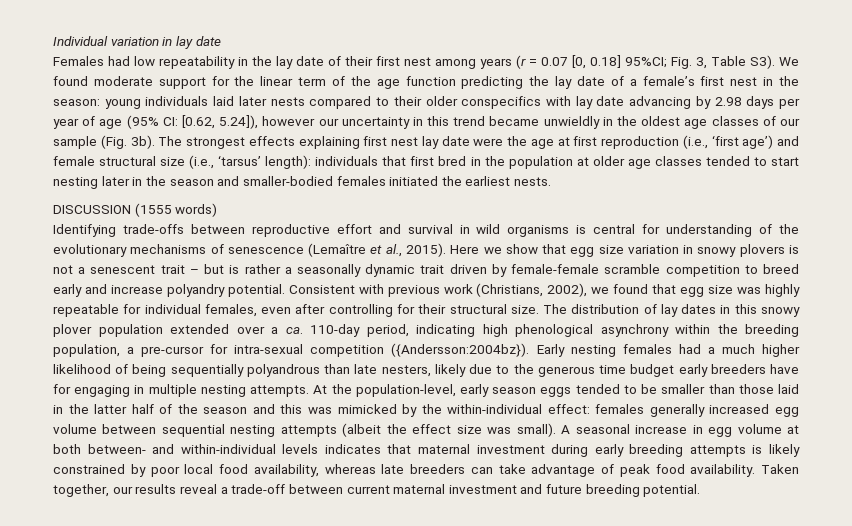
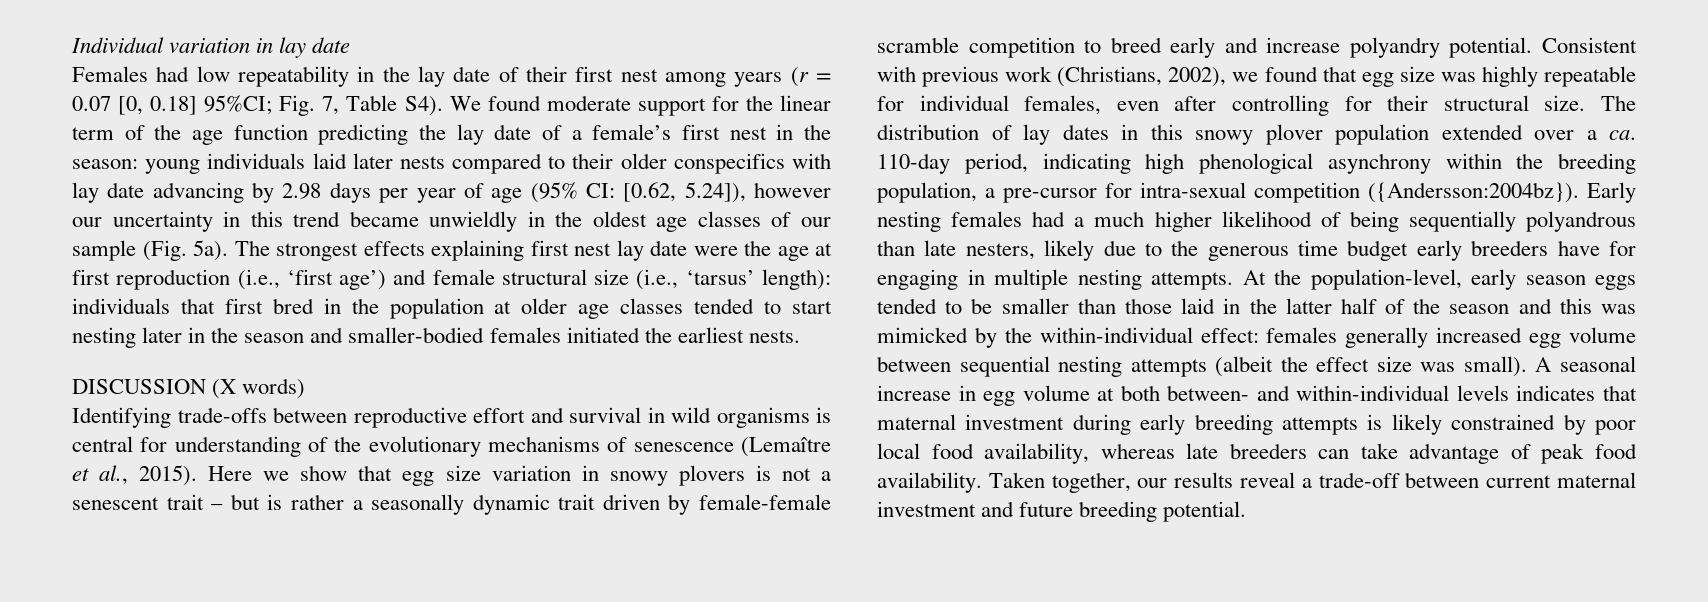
- Fig. 3, Table S3). We found moderate support for the linear term of the age function predicting the lay date of a female’s first nest in the season:
+ Fig. 7, Table S4). We found moderate support for the linear term of the age function predicting the lay date of a female’s first nest in the season:
- [0.62, 5.24]), however our uncertainty in this trend became unwieldly in the oldest age classes of our sample (Fig. 3b).
+ [0.62, 5.24]), however our uncertainty in this trend became unwieldly in the oldest age classes of our sample (Fig. 5a).
- DISCUSSION (1555 words)
+ DISCUSSION (X words)

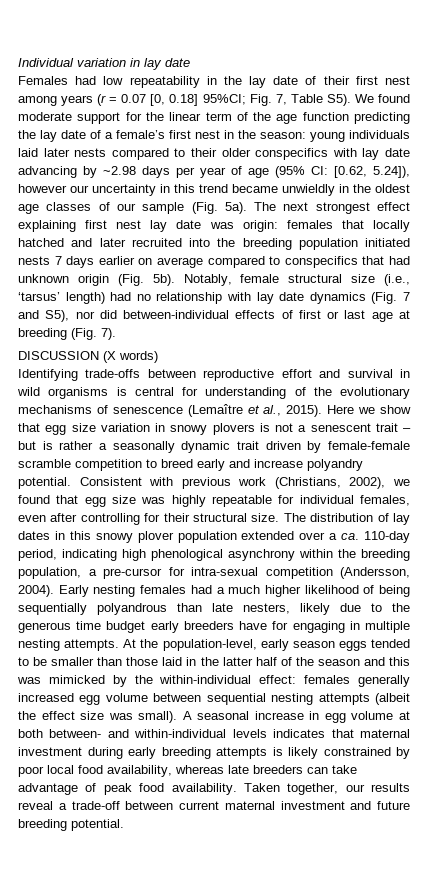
- Fig. 7, Table S4). We found moderate support for the linear term of the age function predicting the lay date of a female’s first nest in the season:
+ Fig. 7, Table S5). We found moderate support for the linear term of the age function predicting the lay date of a female’s first nest in the season:
- young individuals laid later nests compared to their older conspecifics with lay date advancing by 2.98 days per year of age (95% CI:
+ young individuals laid later nests compared to their older conspecifics with lay date advancing by ~2.98 days per year of age (95% CI:
- The strongest effects explaining first nest lay date were the age at first reproduction (i.e., ‘first age’) and female structural size (i.e., ‘tarsus’ length): individuals that first bred in the population at older age classes tended to start nesting later in the season and smaller-bodied females initiated the earliest nests.
+ The next strongest effect explaining first nest lay date was origin: females that locally hatched and later recruited into the breeding population initiated nests 7 days earlier on average compared to conspecifics that had unknown origin (Fig. 5b). Notably, female structural size (i.e., ‘tarsus’ length) had no relationship with lay date dynamics (Fig. 7 and S5), nor did between-individual effects of first or last age at breeding (Fig. 7).
- The distribution of lay dates in this snowy plover population extended over a ca. 110-day period, indicating high phenological asynchrony within the breeding population, a pre-cursor for intra-sexual competition ({Andersson:2004bz}).
+ The distribution of lay dates in this snowy plover population extended over a ca. 110-day period, indicating high phenological asynchrony within the breeding population, a pre-cursor for intra-sexual competition (Andersson, 2004).

